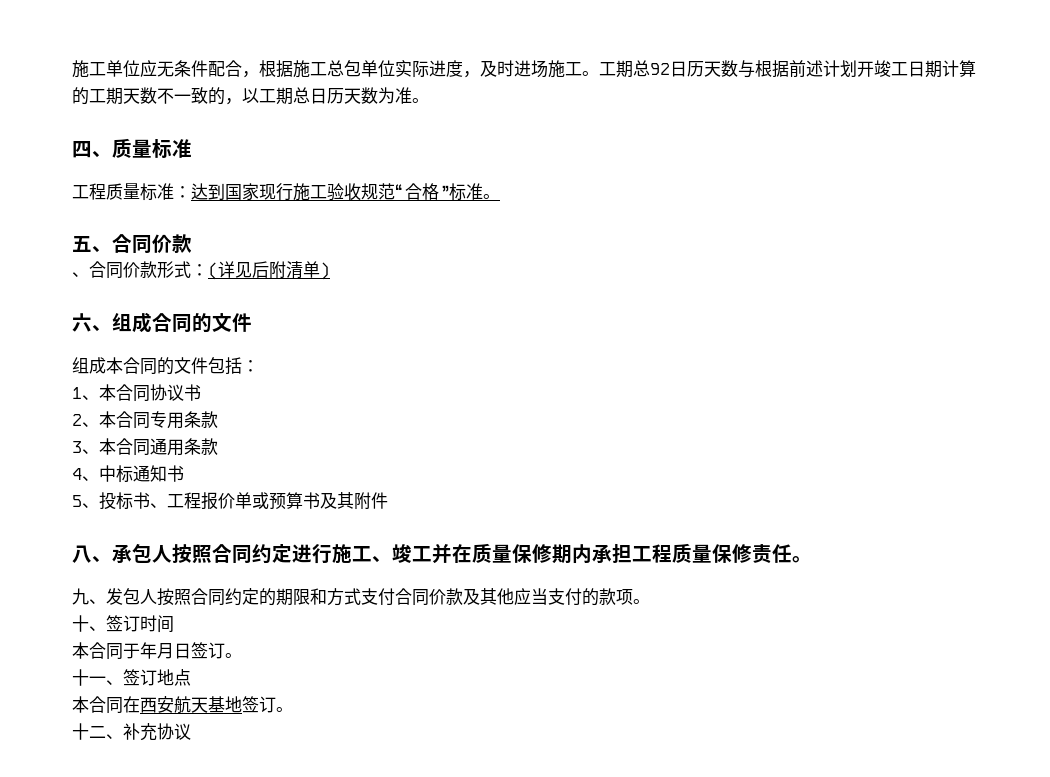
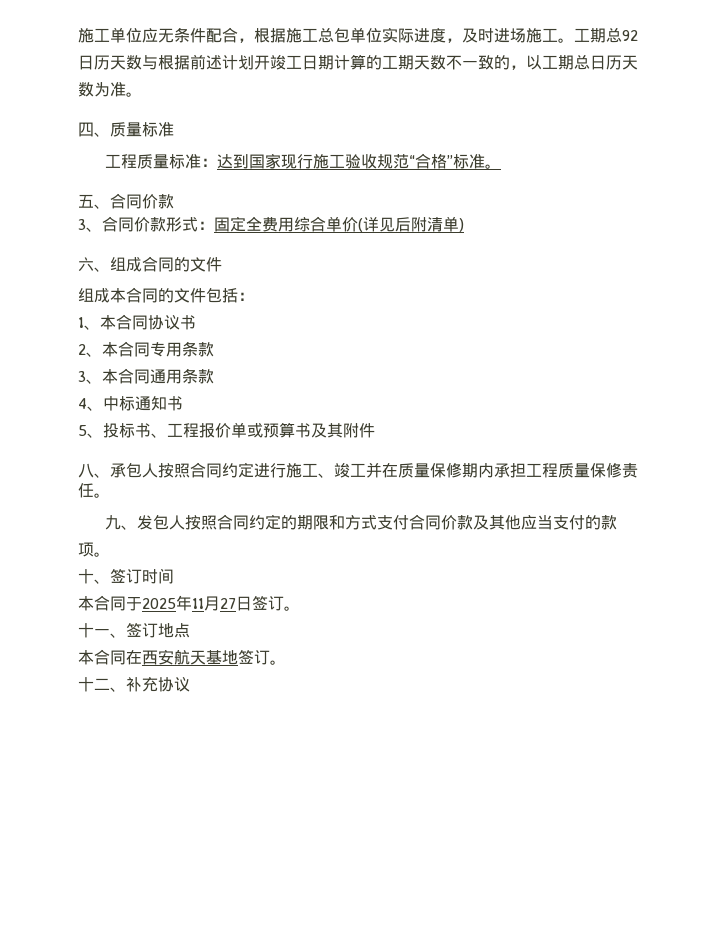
- 、合同价款形式：(详见后附清单)
+ 3、合同价款形式：固定全费用综合单价(详见后附清单)
- 本合同于年月日签订。
+ 本合同于2025年11月27日签订。

